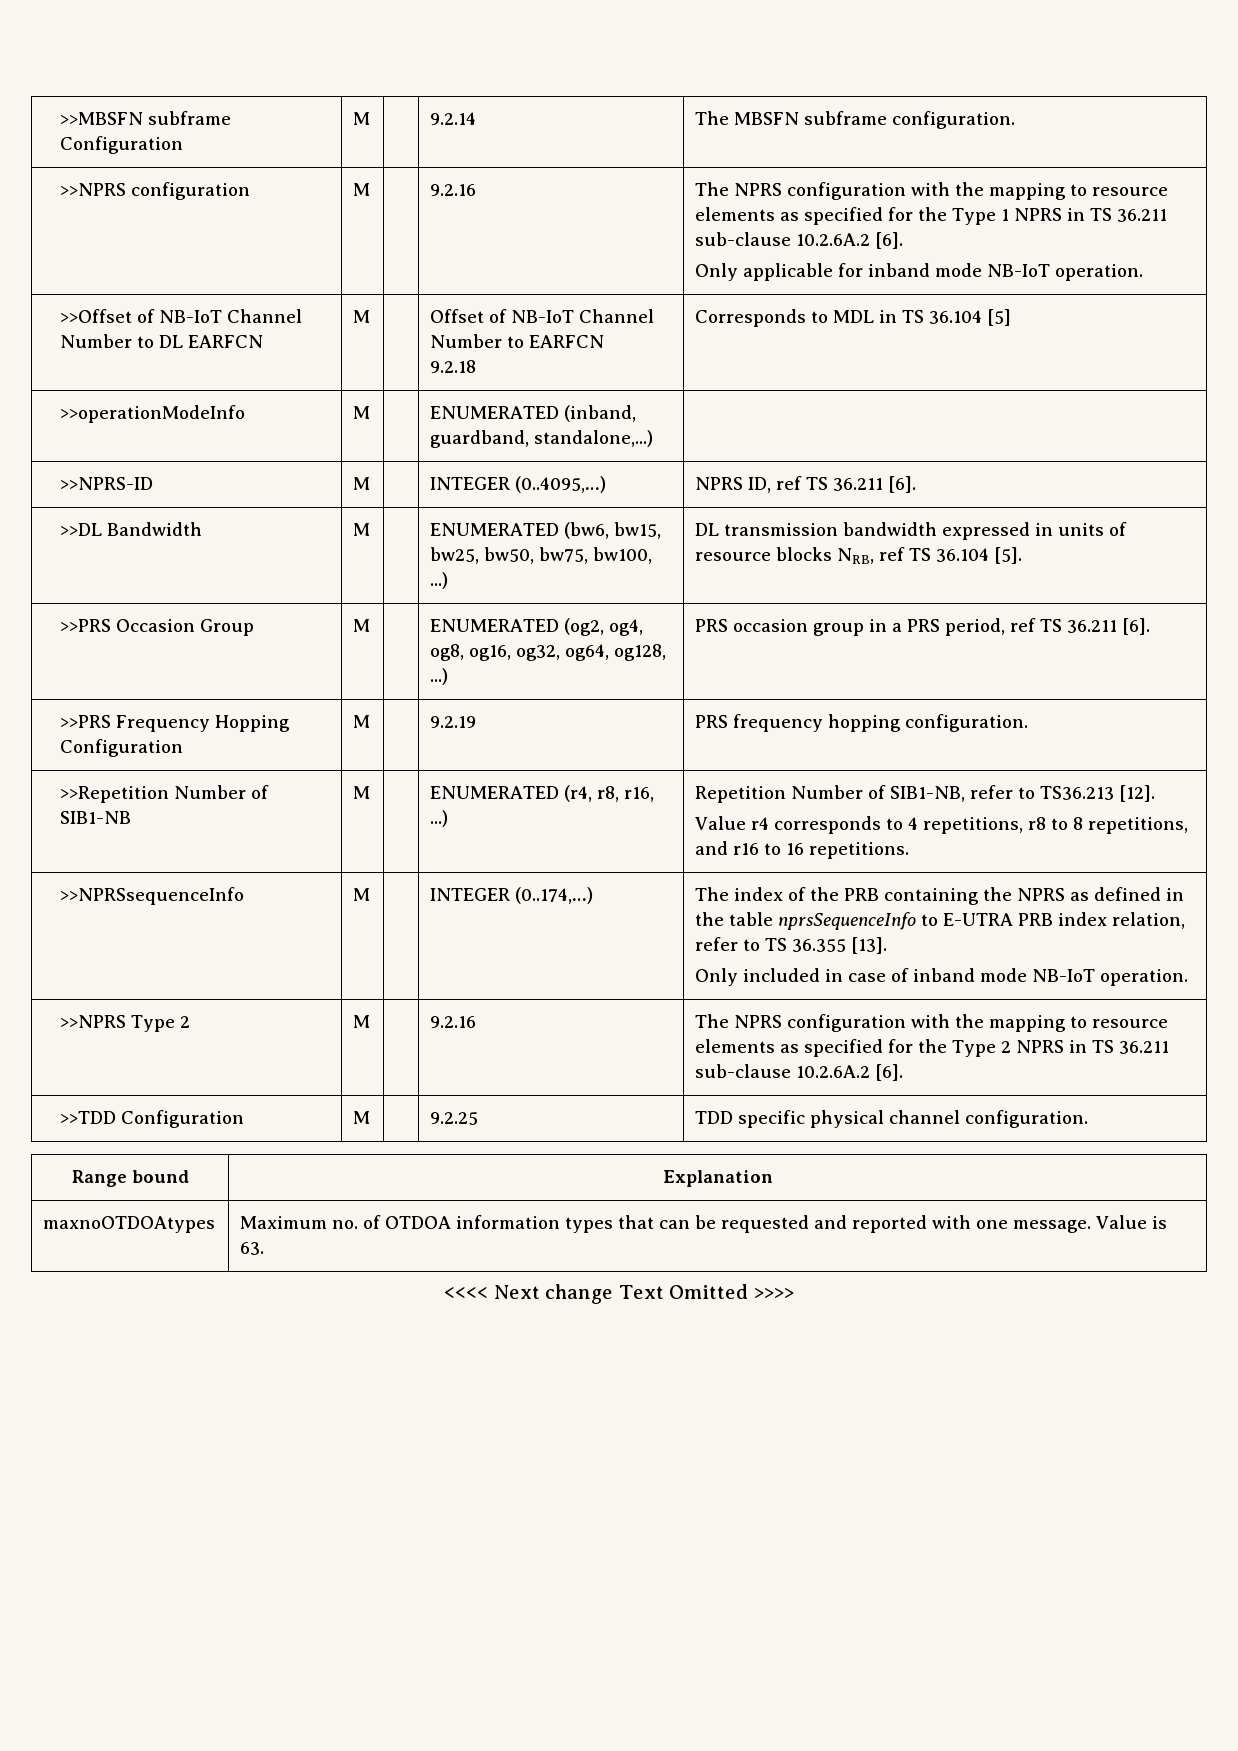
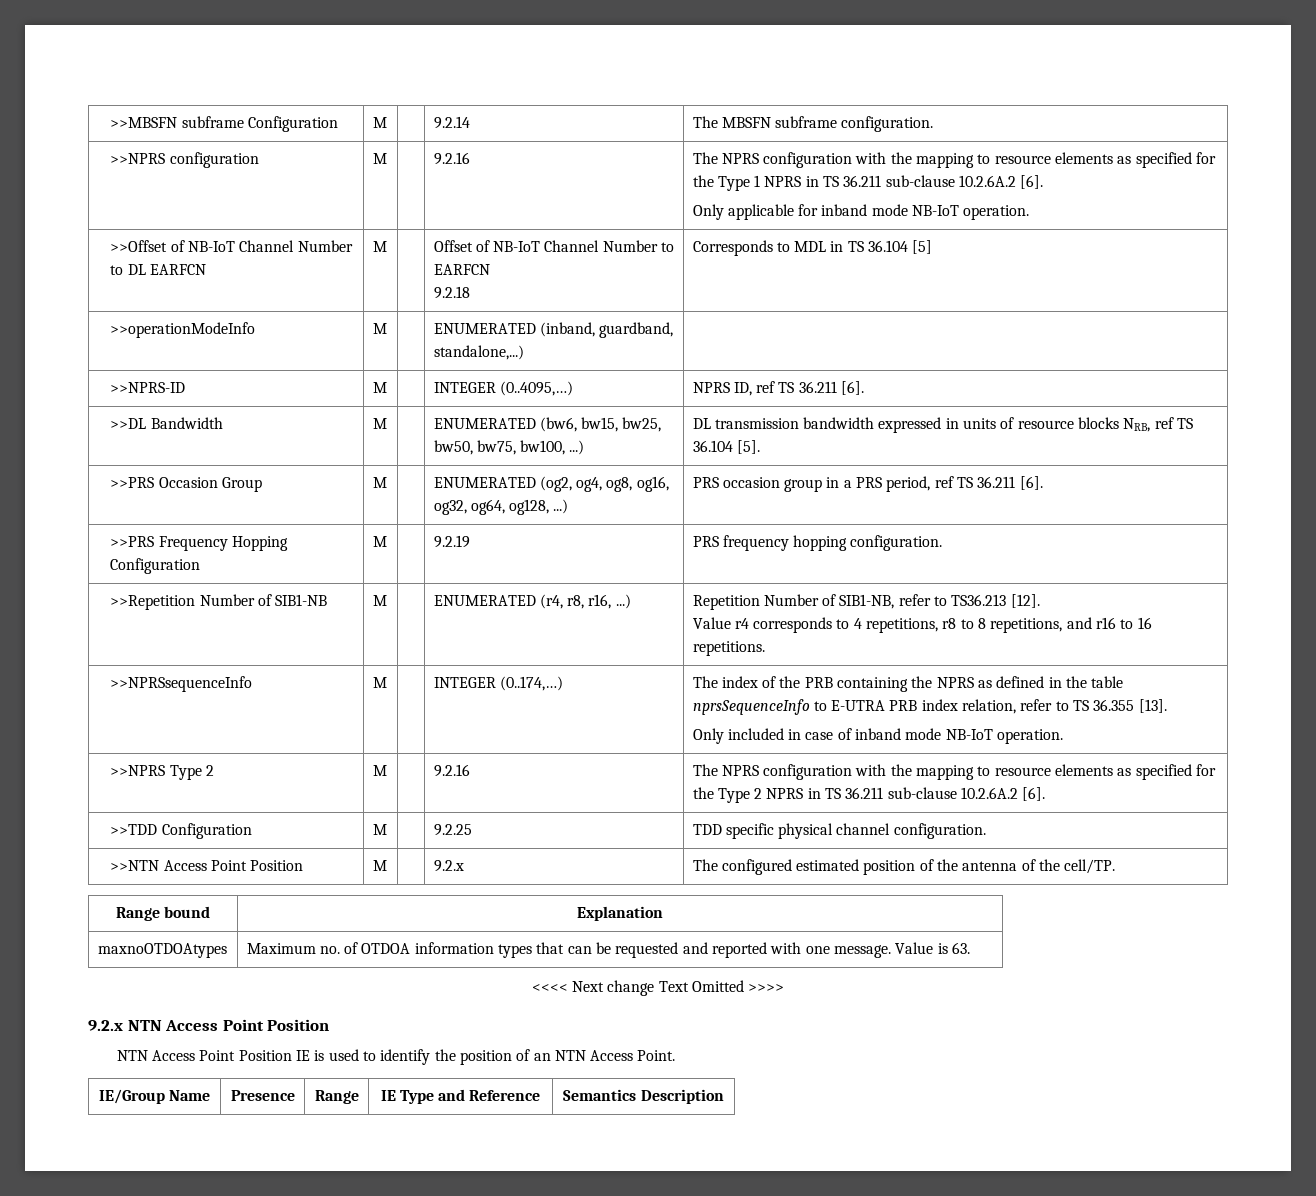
+ >>NTN Access Point Position | M | | 9.2.x | The configured estimated position of the antenna of the cell/TP.
+ 9.2.x NTN Access Point Position
+ NTN Access Point Position IE is used to identify the position of an NTN Access Point.
+ IE/Group Name | Presence | Range | IE Type and Reference | Semantics Description

